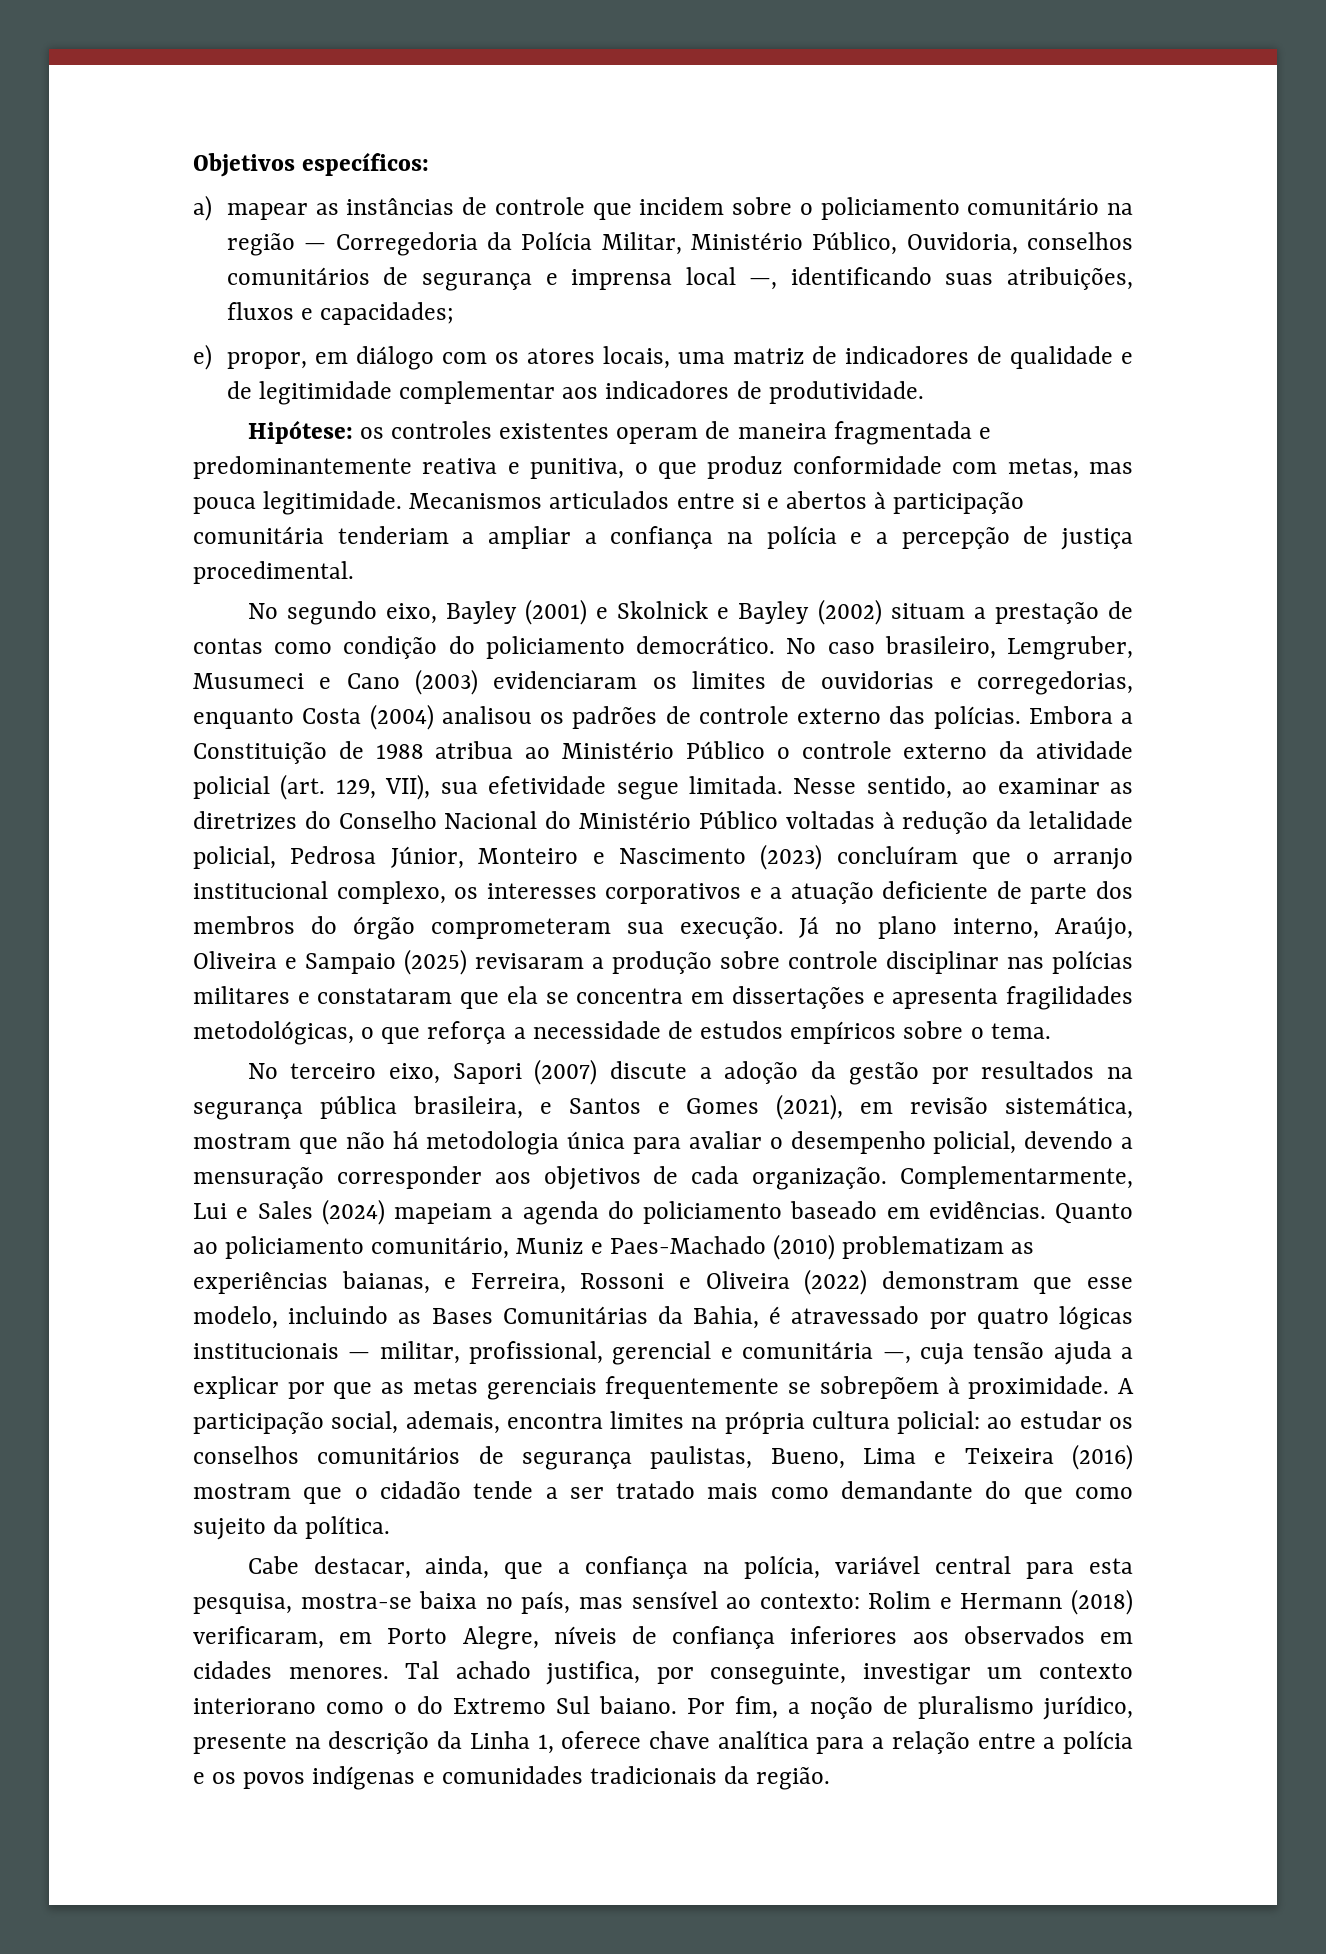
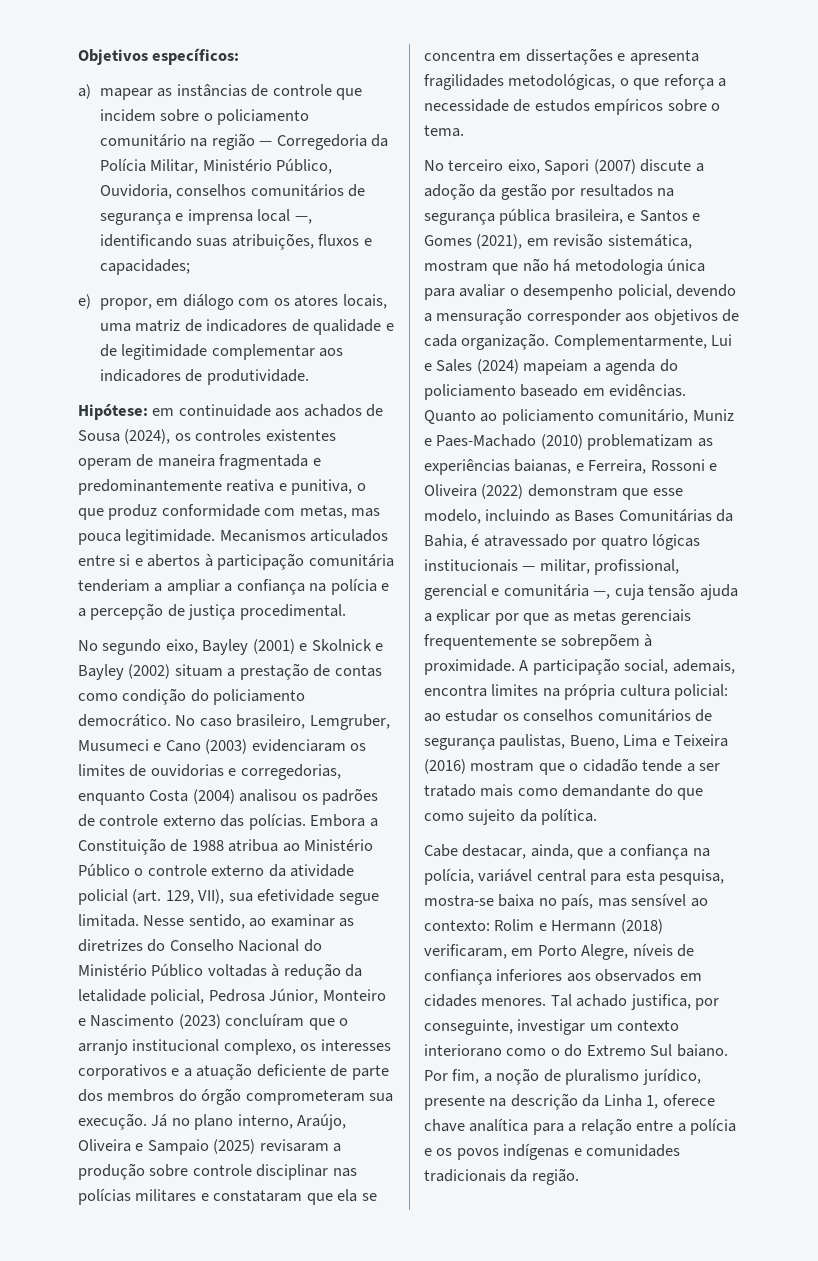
- Hipótese: os controles existentes operam de maneira fragmentada e predominantemente reativa e punitiva, o que produz conformidade com metas, mas pouca legitimidade.
+ Hipótese: em continuidade aos achados de Sousa (2024), os controles existentes operam de maneira fragmentada e predominantemente reativa e punitiva, o que produz conformidade com metas, mas pouca legitimidade.

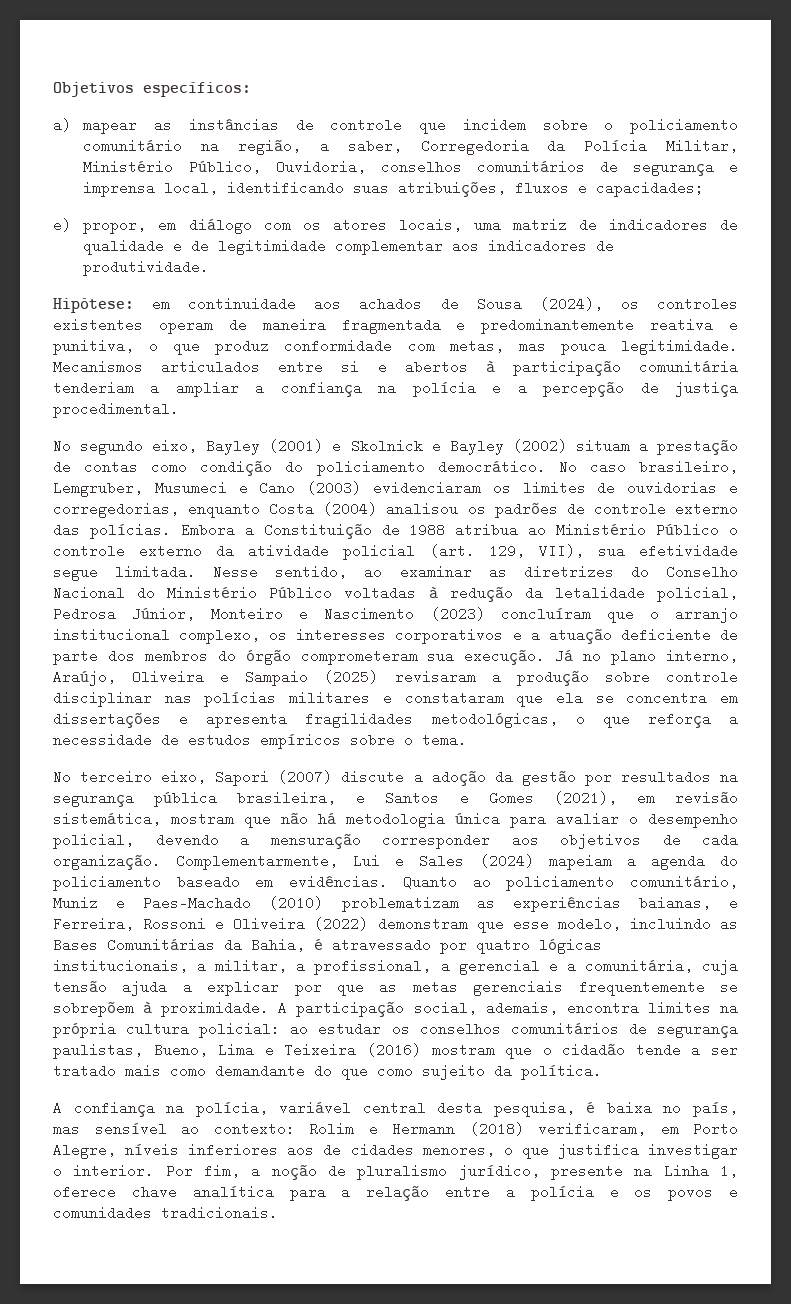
- a) mapear as instâncias de controle que incidem sobre o policiamento comunitário na região — Corregedoria da Polícia Militar, Ministério Público, Ouvidoria, conselhos comunitários de segurança e imprensa local —, identificando suas atribuições, fluxos e capacidades;
+ a) mapear as instâncias de controle que incidem sobre o policiamento comunitário na região, a saber, Corregedoria da Polícia Militar, Ministério Público, Ouvidoria, conselhos comunitários de segurança e imprensa local, identificando suas atribuições, fluxos e capacidades;
- Quanto ao policiamento comunitário, Muniz e Paes-Machado (2010) problematizam as experiências baianas, e Ferreira, Rossoni e Oliveira (2022) demonstram que esse modelo, incluindo as Bases Comunitárias da Bahia, é atravessado por quatro lógicas institucionais — militar, profissional, gerencial e comunitária —, cuja tensão ajuda a explicar por que as metas gerenciais frequentemente se sobrepõem à proximidade.
+ Quanto ao policiamento comunitário, Muniz e Paes-Machado (2010) problematizam as experiências baianas, e Ferreira, Rossoni e Oliveira (2022) demonstram que esse modelo, incluindo as Bases Comunitárias da Bahia, é atravessado por quatro lógicas institucionais, a militar, a profissional, a gerencial e a comunitária, cuja tensão ajuda a explicar por que as metas gerenciais frequentemente se sobrepõem à proximidade.
- Cabe destacar, ainda, que a confiança na polícia, variável central para esta pesquisa, mostra-se baixa no país, mas sensível ao contexto: Rolim e Hermann (2018) verificaram, em Porto Alegre, níveis de confiança inferiores aos observados em cidades menores. Tal achado justifica, por conseguinte, investigar um contexto interiorano como o do Extremo Sul baiano.
+ A confiança na polícia, variável central desta pesquisa, é baixa no país, mas sensível ao contexto: Rolim e Hermann (2018) verificaram, em Porto Alegre, níveis inferiores aos de cidades menores, o que justifica investigar o interior.
- Por fim, a noção de pluralismo jurídico, presente na descrição da Linha 1, oferece chave analítica para a relação entre a polícia e os povos indígenas e comunidades tradicionais da região.
+ Por fim, a noção de pluralismo jurídico, presente na Linha 1, oferece chave analítica para a relação entre a polícia e os povos e comunidades tradicionais.

